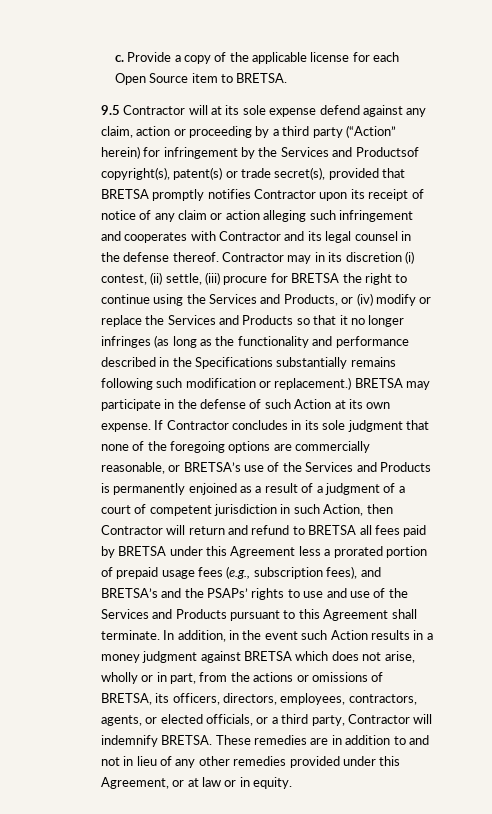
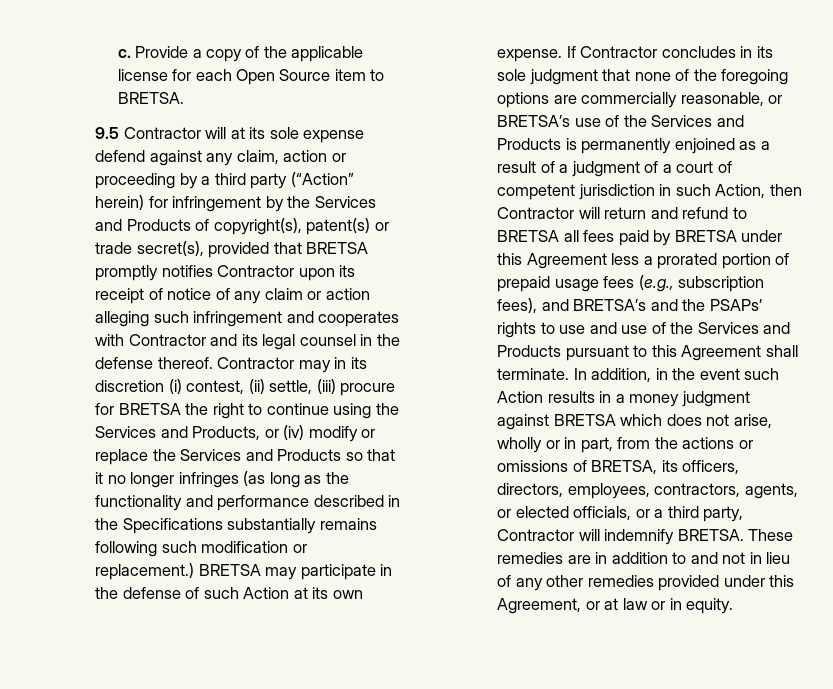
- 9.5 Contractor will at its sole expense defend against any claim, action or proceeding by a third party (“Action” herein) for infringement by the Services and Productsof copyright(s), patent(s) or trade secret(s), provided that BRETSA promptly notifies Contractor upon its receipt of notice of any claim or action alleging such infringement and cooperates with Contractor and its legal counsel in the defense thereof.
+ 9.5 Contractor will at its sole expense defend against any claim, action or proceeding by a third party (“Action” herein) for infringement by the Services and Products of copyright(s), patent(s) or trade secret(s), provided that BRETSA promptly notifies Contractor upon its receipt of notice of any claim or action alleging such infringement and cooperates with Contractor and its legal counsel in the defense thereof.

